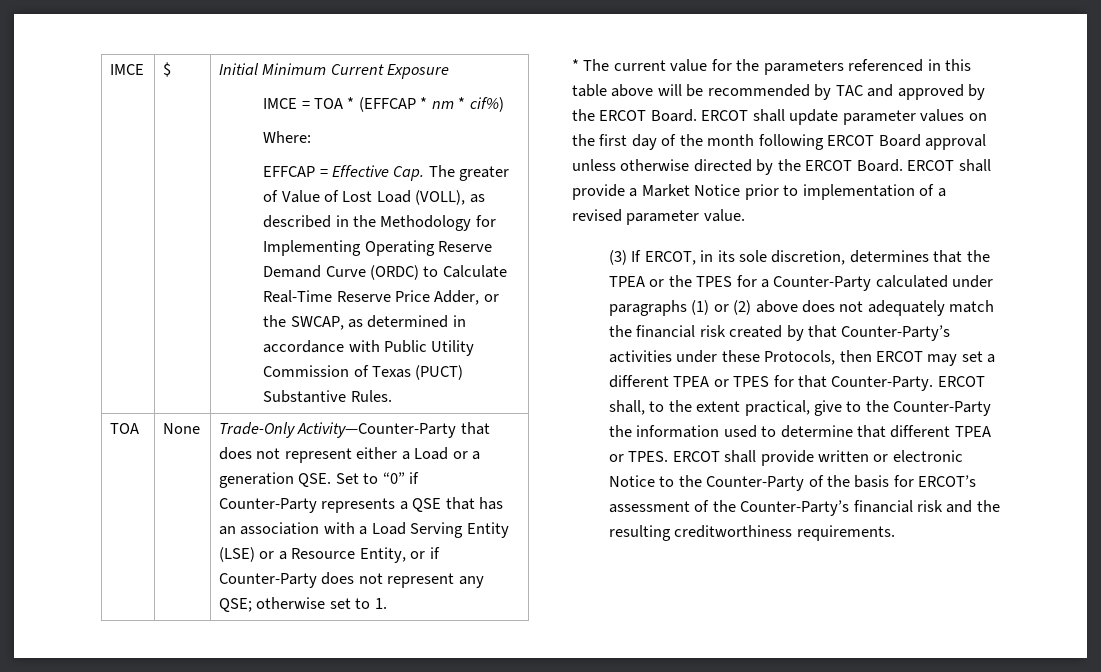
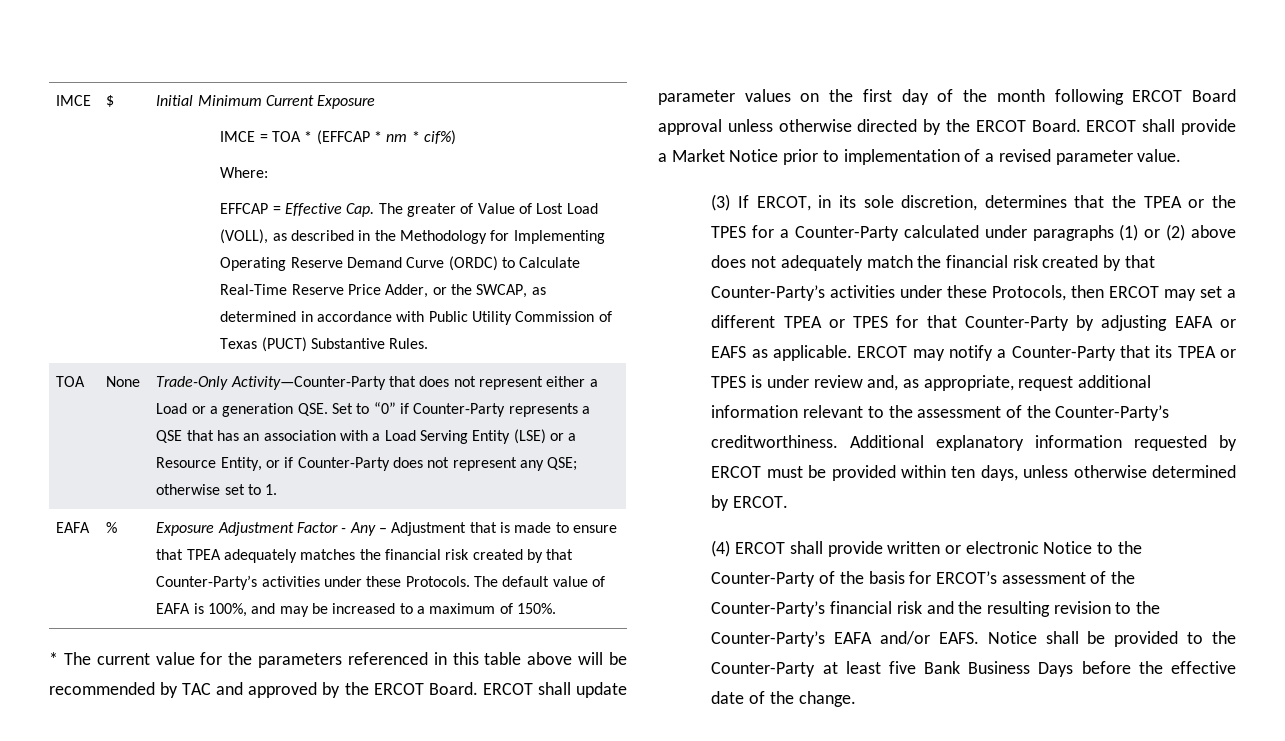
+ EAFA | % | Exposure Adjustment Factor - Any – Adjustment that is made to ensure that TPEA adequately matches the financial risk created by that Counter-Party’s activities under these Protocols. The default value of EAFA is 100%, and may be increased to a maximum of 150%.
- (3) If ERCOT, in its sole discretion, determines that the TPEA or the TPES for a Counter-Party calculated under paragraphs (1) or (2) above does not adequately match the financial risk created by that Counter-Party’s activities under these Protocols, then ERCOT may set a different TPEA or TPES for that Counter-Party. ERCOT shall, to the extent practical, give to the Counter-Party the information used to determine that different TPEA or TPES. ERCOT shall provide written or electronic Notice to the Counter-Party of the basis for ERCOT’s assessment of the Counter-Party’s financial risk and the resulting creditworthiness requirements.
+ (3) If ERCOT, in its sole discretion, determines that the TPEA or the TPES for a Counter-Party calculated under paragraphs (1) or (2) above does not adequately match the financial risk created by that Counter-Party’s activities under these Protocols, then ERCOT may set a different TPEA or TPES for that Counter-Party by adjusting EAFA or EAFS as applicable. ERCOT may notify a Counter-Party that its TPEA or TPES is under review and, as appropriate, request additional information relevant to the assessment of the Counter-Party’s creditworthiness. Additional explanatory information requested by ERCOT must be provided within ten days, unless otherwise determined by ERCOT.
+ (4) ERCOT shall provide written or electronic Notice to the Counter-Party of the basis for ERCOT’s assessment of the Counter-Party’s financial risk and the resulting revision to the Counter-Party’s EAFA and/or EAFS. Notice shall be provided to the Counter-Party at least five Bank Business Days before the effective date of the change.

